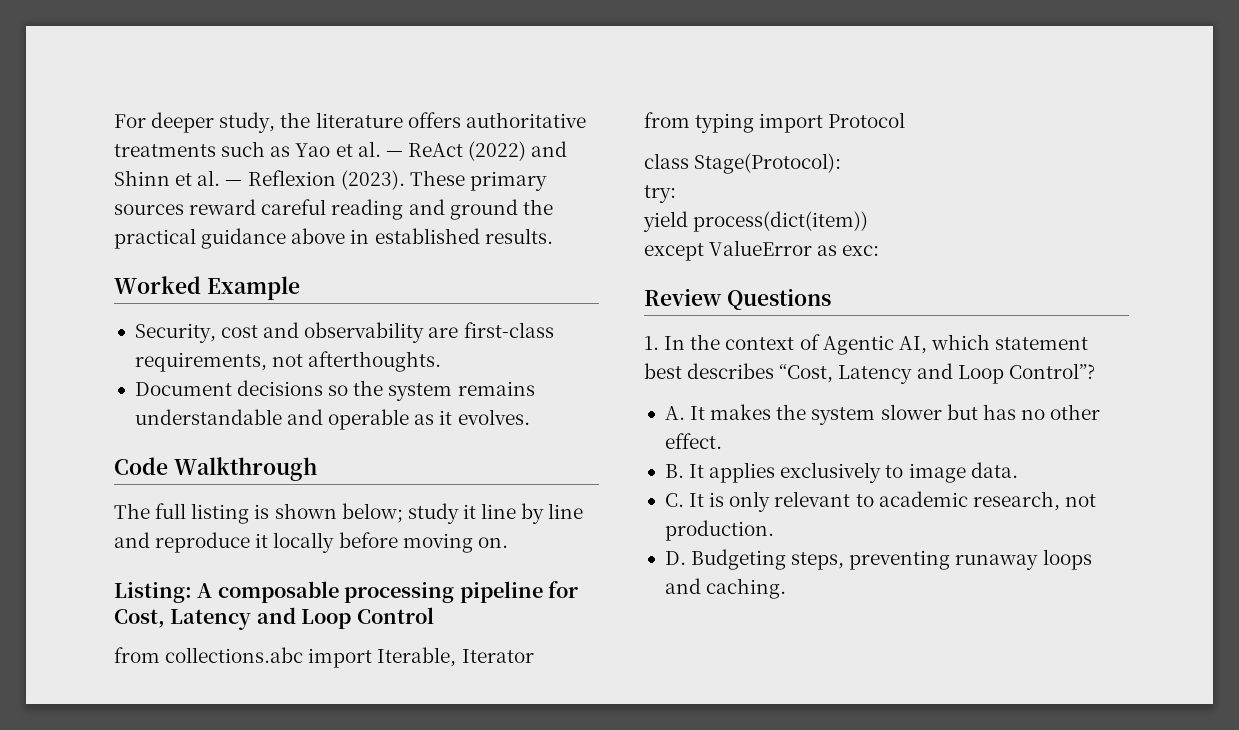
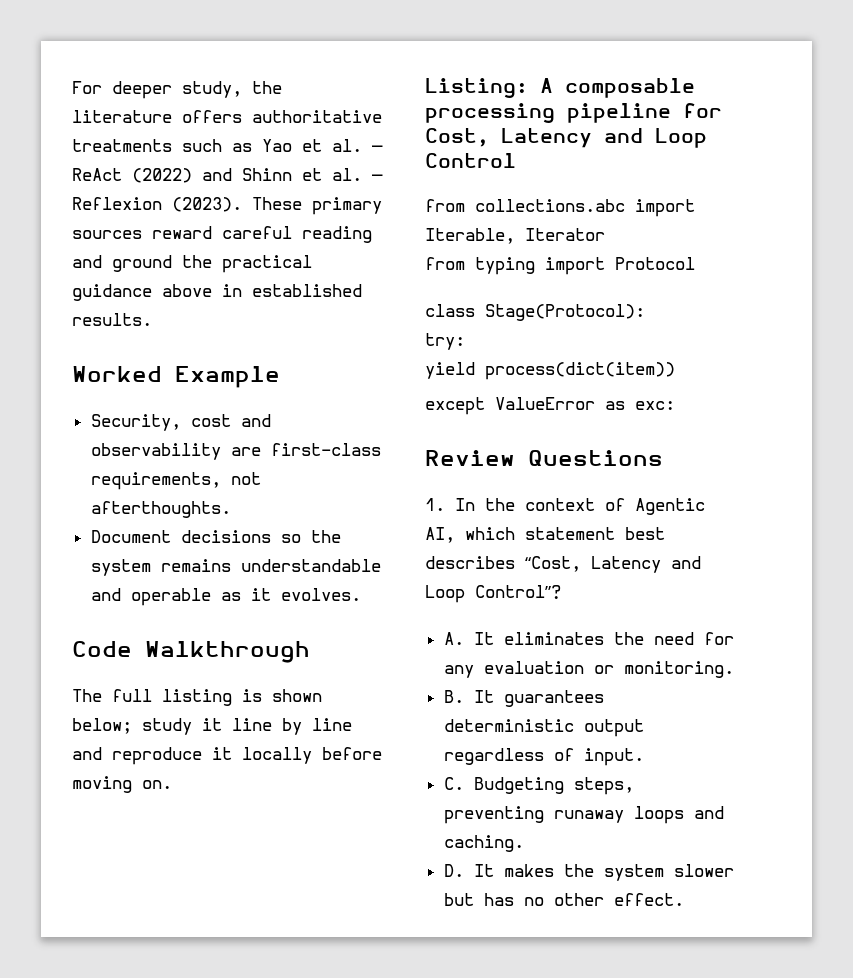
- A. It makes the system slower but has no other effect.
+ A. It eliminates the need for any evaluation or monitoring.
+ B. It guarantees deterministic output regardless of input.
+ C. Budgeting steps, preventing runaway loops and caching.
+ D. It makes the system slower but has no other effect.
- B. It applies exclusively to image data.
- C. It is only relevant to academic research, not production.
- D. Budgeting steps, preventing runaway loops and caching.

